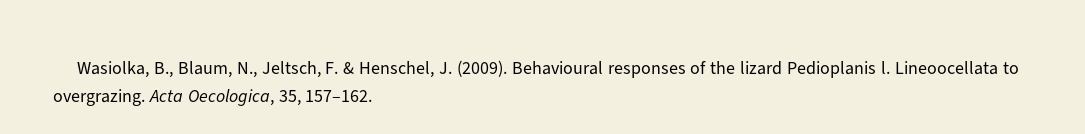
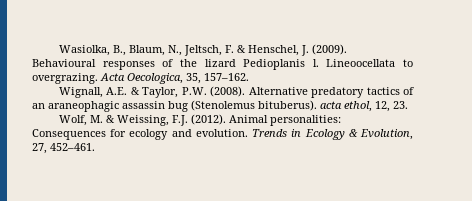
+ Wignall, A.E. & Taylor, P.W. (2008). Alternative predatory tactics of an araneophagic assassin bug (Stenolemus bituberus). acta ethol, 12, 23.
+ Wolf, M. & Weissing, F.J. (2012). Animal personalities: Consequences for ecology and evolution. Trends in Ecology & Evolution, 27, 452–461.

